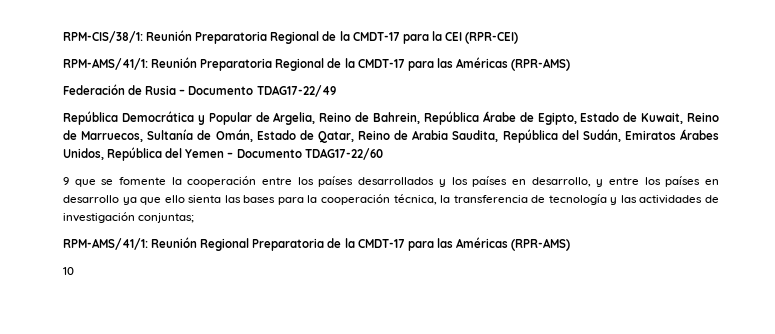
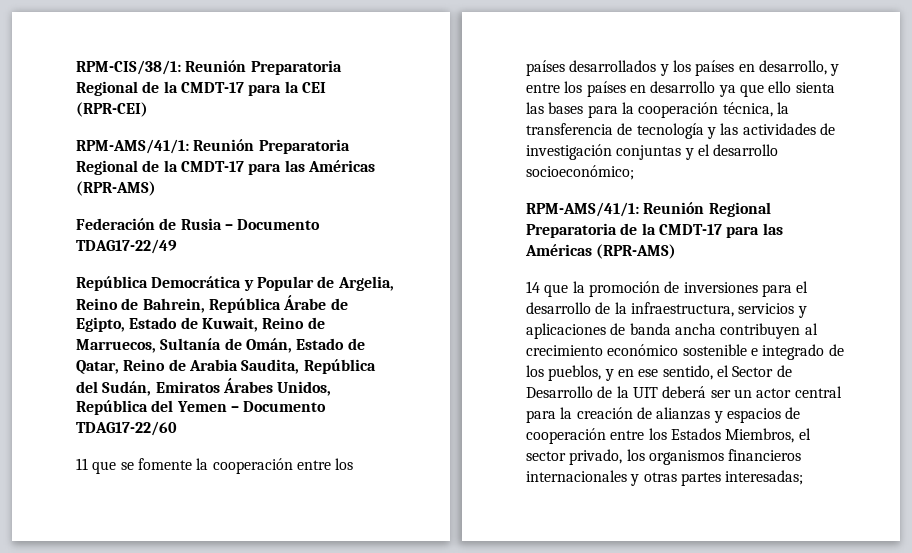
- 9 que se fomente la cooperación entre los países desarrollados y los países en desarrollo, y entre los países en desarrollo ya que ello sienta las bases para la cooperación técnica, la transferencia de tecnología y las actividades de investigación conjuntas;
+ 11 que se fomente la cooperación entre los países desarrollados y los países en desarrollo, y entre los países en desarrollo ya que ello sienta las bases para la cooperación técnica, la transferencia de tecnología y las actividades de investigación conjuntas y el desarrollo socioeconómico;
- 10
+ 14 que la promoción de inversiones para el desarrollo de la infraestructura, servicios y aplicaciones de banda ancha contribuyen al crecimiento económico sostenible e integrado de los pueblos, y en ese sentido, el Sector de Desarrollo de la UIT deberá ser un actor central para la creación de alianzas y espacios de cooperación entre los Estados Miembros, el sector privado, los organismos financieros internacionales y otras partes interesadas;

